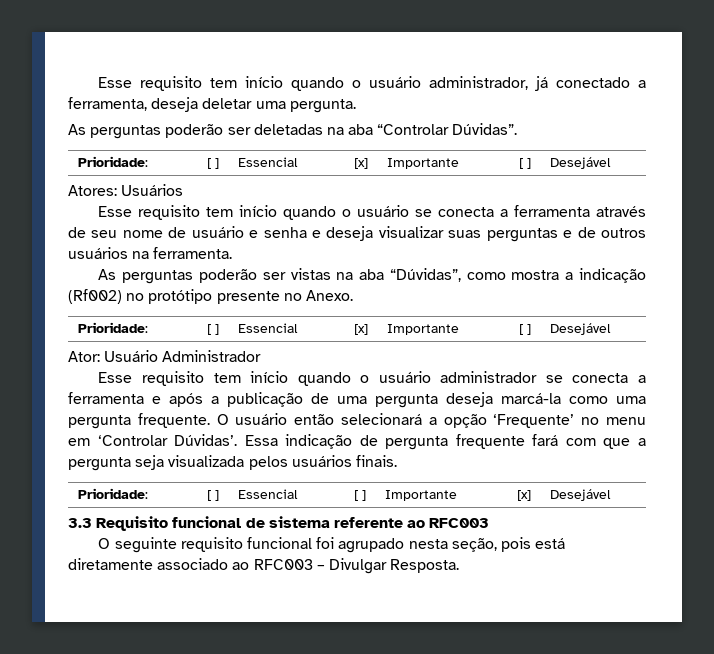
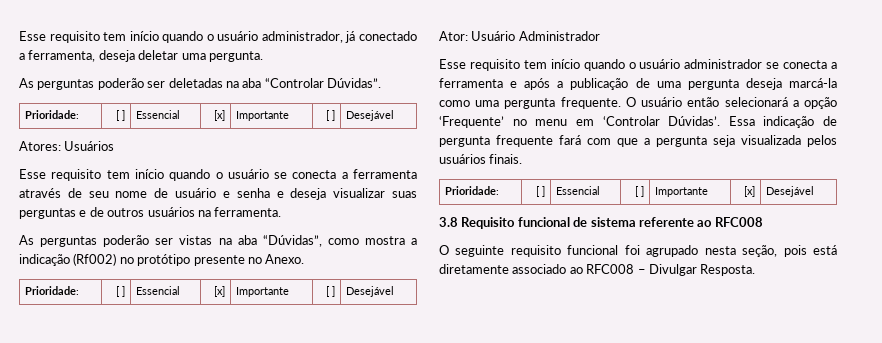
- 3.3 Requisito funcional de sistema referente ao RFC003
+ 3.8 Requisito funcional de sistema referente ao RFC008
- O seguinte requisito funcional foi agrupado nesta seção, pois está diretamente associado ao RFC003 – Divulgar Resposta.
+ O seguinte requisito funcional foi agrupado nesta seção, pois está diretamente associado ao RFC008 – Divulgar Resposta.

